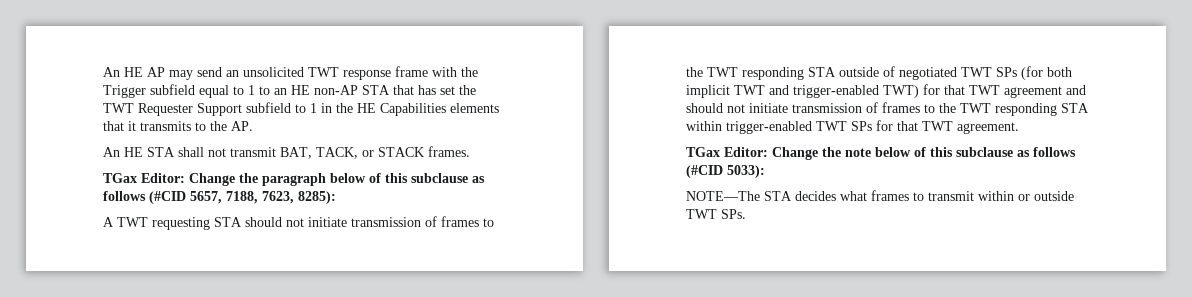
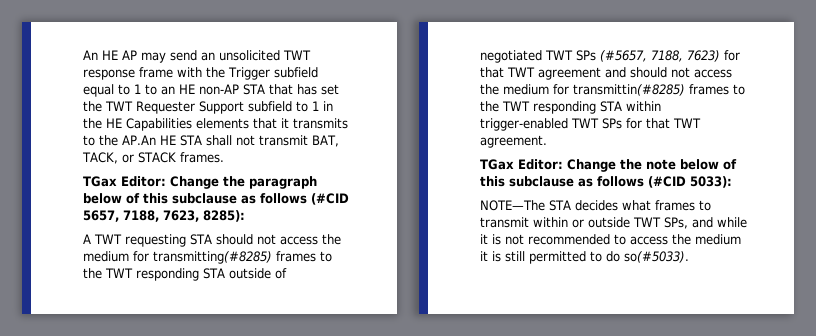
- An HE AP may send an unsolicited TWT response frame with the Trigger subfield equal to 1 to an HE non-AP STA that has set the TWT Requester Support subfield to 1 in the HE Capabilities elements that it transmits to the AP.
- An HE STA shall not transmit BAT, TACK, or STACK frames.
+ An HE AP may send an unsolicited TWT response frame with the Trigger subfield equal to 1 to an HE non-AP STA that has set the TWT Requester Support subfield to 1 in the HE Capabilities elements that it transmits to the AP.An HE STA shall not transmit BAT, TACK, or STACK frames.
- A TWT requesting STA should not initiate transmission of frames to the TWT responding STA outside of negotiated TWT SPs (for both implicit TWT and trigger-enabled TWT) for that TWT agreement and should not initiate transmission of frames to the TWT responding STA within trigger-enabled TWT SPs for that TWT agreement.
+ A TWT requesting STA should not access the medium for transmitting(#8285) frames to the TWT responding STA outside of negotiated TWT SPs (#5657, 7188, 7623) for that TWT agreement and should not access the medium for transmittin(#8285) frames to the TWT responding STA within trigger-enabled TWT SPs for that TWT agreement.
- NOTE—The STA decides what frames to transmit within or outside TWT SPs.
+ NOTE—The STA decides what frames to transmit within or outside TWT SPs, and while it is not recommended to access the medium it is still permitted to do so(#5033).

